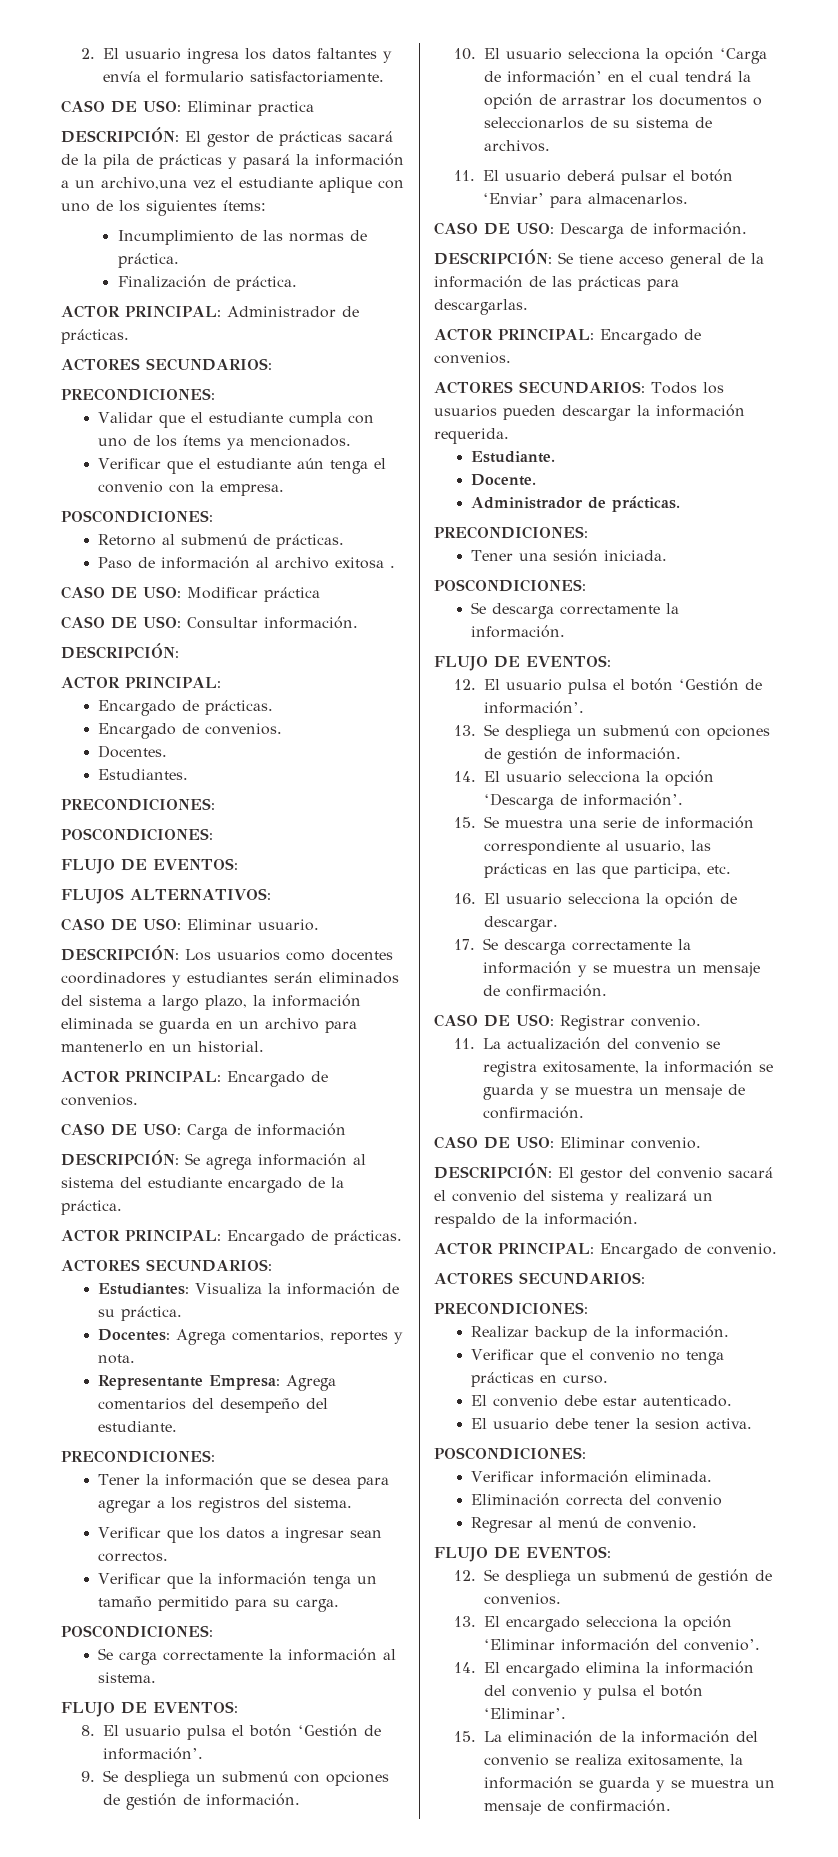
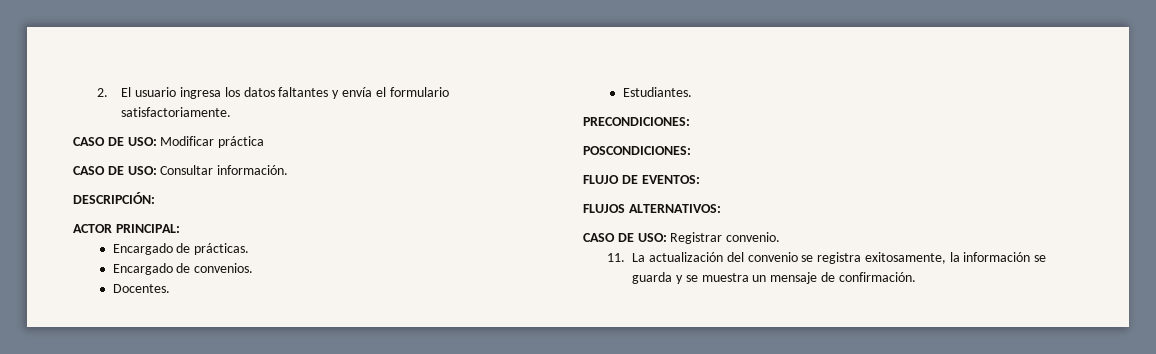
- CASO DE USO: Eliminar practica
- DESCRIPCIÓN: El gestor de prácticas sacará de la pila de prácticas y pasará la información a un archivo,una vez el estudiante aplique con uno de los siguientes ítems:
- Incumplimiento de las normas de práctica.
- Finalización de práctica.
- ACTOR PRINCIPAL: Administrador de prácticas.
- ACTORES SECUNDARIOS:
- PRECONDICIONES:
- Validar que el estudiante cumpla con uno de los ítems ya mencionados.
- Verificar que el estudiante aún tenga el convenio con la empresa.
- POSCONDICIONES:
- Retorno al submenú de prácticas.
- Paso de información al archivo exitosa .
- CASO DE USO: Eliminar usuario.
- DESCRIPCIÓN: Los usuarios como docentes coordinadores y estudiantes serán eliminados del sistema a largo plazo, la información eliminada se guarda en un archivo para mantenerlo en un historial.
- ACTOR PRINCIPAL: Encargado de convenios.
- CASO DE USO: Carga de información
- DESCRIPCIÓN: Se agrega información al sistema del estudiante encargado de la práctica.
- ACTOR PRINCIPAL: Encargado de prácticas.
- ACTORES SECUNDARIOS:
- Estudiantes: Visualiza la información de su práctica.
- Docentes: Agrega comentarios, reportes y nota.
- Representante Empresa: Agrega comentarios del desempeño del estudiante.
- PRECONDICIONES:
- Tener la información que se desea para agregar a los registros del sistema.
- Verificar que los datos a ingresar sean correctos.
- Verificar que la información tenga un tamaño permitido para su carga.
- POSCONDICIONES:
- Se carga correctamente la información al sistema.
- FLUJO DE EVENTOS:
- 8. El usuario pulsa el botón ‘Gestión de información’.
- 9. Se despliega un submenú con opciones de gestión de información.
- 10. El usuario selecciona la opción ‘Carga de información’ en el cual tendrá la opción de arrastrar los documentos o seleccionarlos de su sistema de archivos.
- 11. El usuario deberá pulsar el botón ‘Enviar’ para almacenarlos.
- CASO DE USO: Descarga de información.
- DESCRIPCIÓN: Se tiene acceso general de la información de las prácticas para descargarlas.
- ACTOR PRINCIPAL: Encargado de convenios.
- ACTORES SECUNDARIOS: Todos los usuarios pueden descargar la información requerida.
- Estudiante.
- Docente.
- Administrador de prácticas.
- PRECONDICIONES:
- Tener una sesión iniciada.
- POSCONDICIONES:
- Se descarga correctamente la información.
- FLUJO DE EVENTOS:
- 12. El usuario pulsa el botón ‘Gestión de información’.
- 13. Se despliega un submenú con opciones de gestión de información.
- 14. El usuario selecciona la opción ‘Descarga de información’.
- 15. Se muestra una serie de información correspondiente al usuario, las prácticas en las que participa, etc.
- 16. El usuario selecciona la opción de descargar.
- 17. Se descarga correctamente la información y se muestra un mensaje de confirmación.
- CASO DE USO: Eliminar convenio.
- DESCRIPCIÓN: El gestor del convenio sacará el convenio del sistema y realizará un respaldo de la información.
- ACTOR PRINCIPAL: Encargado de convenio.
- ACTORES SECUNDARIOS:
- PRECONDICIONES:
- Realizar backup de la información.
- Verificar que el convenio no tenga prácticas en curso.
- El convenio debe estar autenticado.
- El usuario debe tener la sesion activa.
- POSCONDICIONES:
- Verificar información eliminada.
- Eliminación correcta del convenio
- Regresar al menú de convenio.
- FLUJO DE EVENTOS:
- 12. Se despliega un submenú de gestión de convenios.
- 13. El encargado selecciona la opción ‘Eliminar información del convenio’.
- 14. El encargado elimina la información del convenio y pulsa el botón ‘Eliminar’.
- 15. La eliminación de la información del convenio se realiza exitosamente, la información se guarda y se muestra un mensaje de confirmación.

